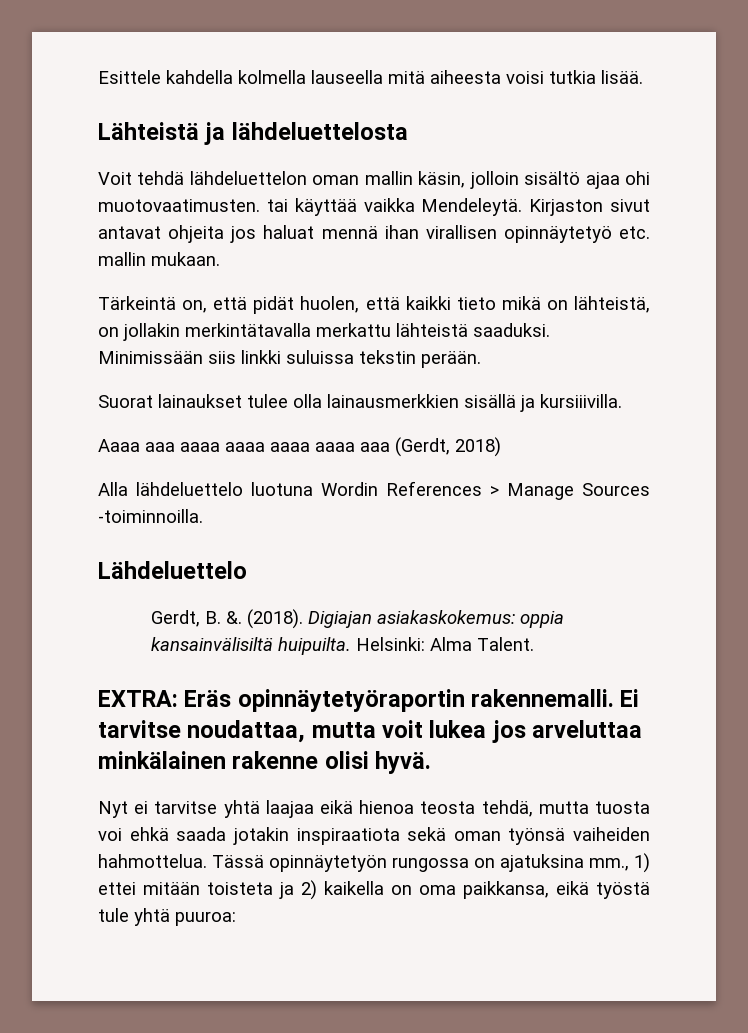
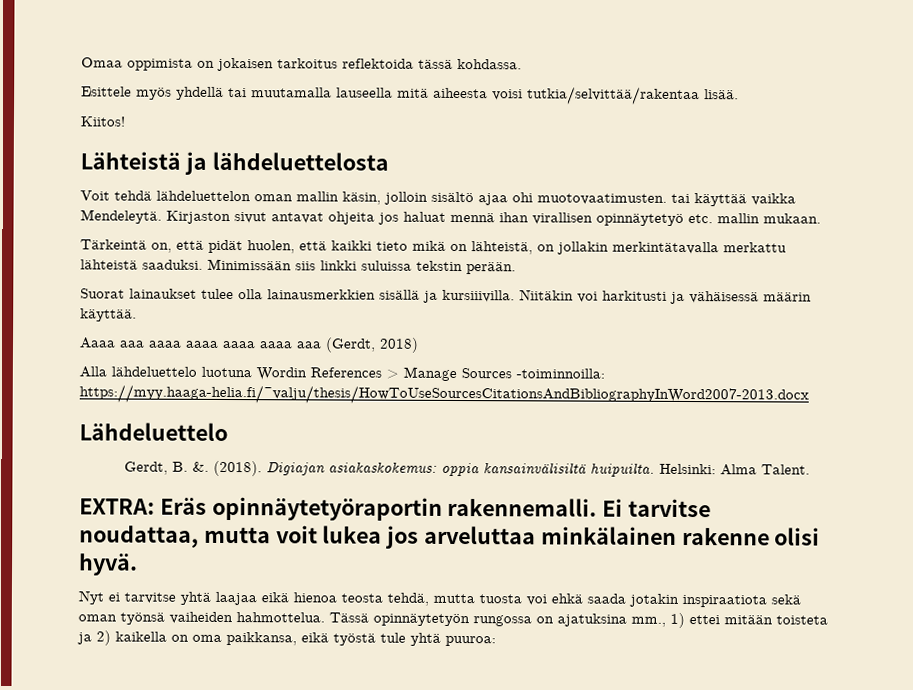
- Esittele kahdella kolmella lauseella mitä aiheesta voisi tutkia lisää.
+ Omaa oppimista on jokaisen tarkoitus reflektoida tässä kohdassa.
+ Esittele myös yhdellä tai muutamalla lauseella mitä aiheesta voisi tutkia/selvittää/rakentaa lisää.
+ Kiitos!
+ Niitäkin voi harkitusti ja vähäisessä määrin käyttää.
- Alla lähdeluettelo luotuna Wordin References > Manage Sources -toiminnoilla.
+ Alla lähdeluettelo luotuna Wordin References > Manage Sources -toiminnoilla: https://myy.haaga-helia.fi/~valju/thesis/HowToUseSourcesCitationsAndBibliographyInWord2007-2013.docx

